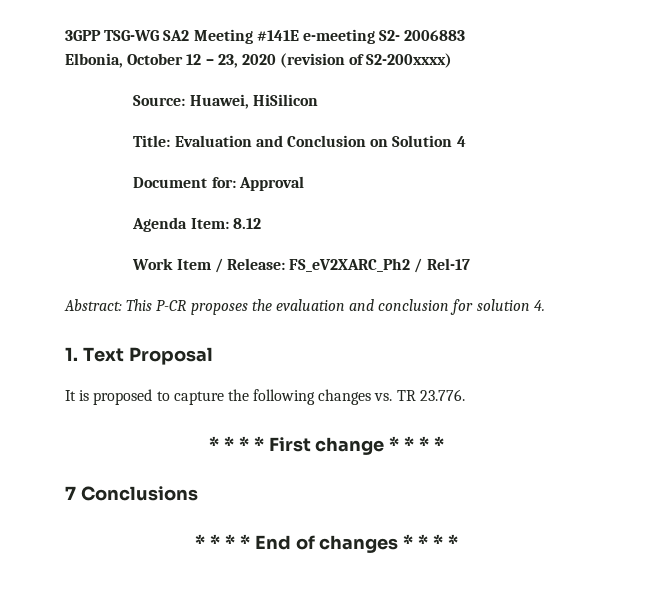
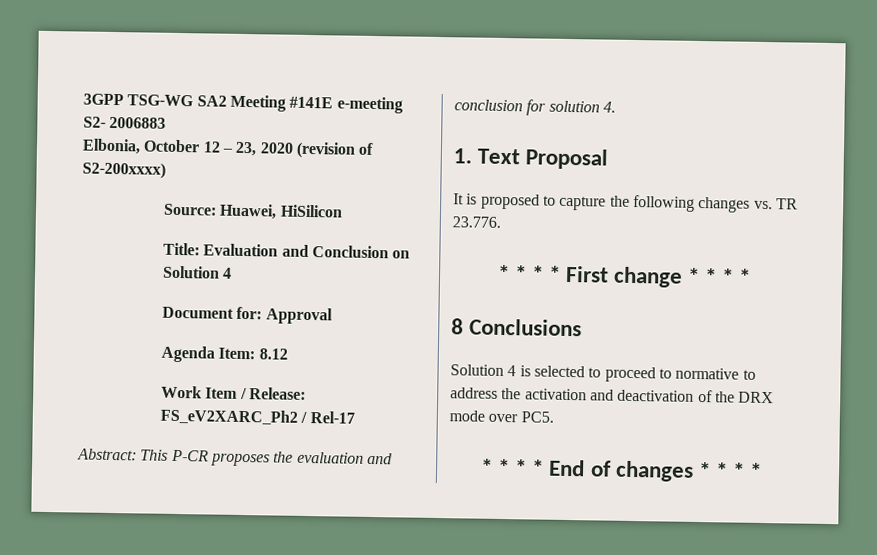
- 7 Conclusions
+ 8 Conclusions
+ Solution 4 is selected to proceed to normative to address the activation and deactivation of the DRX mode over PC5.

